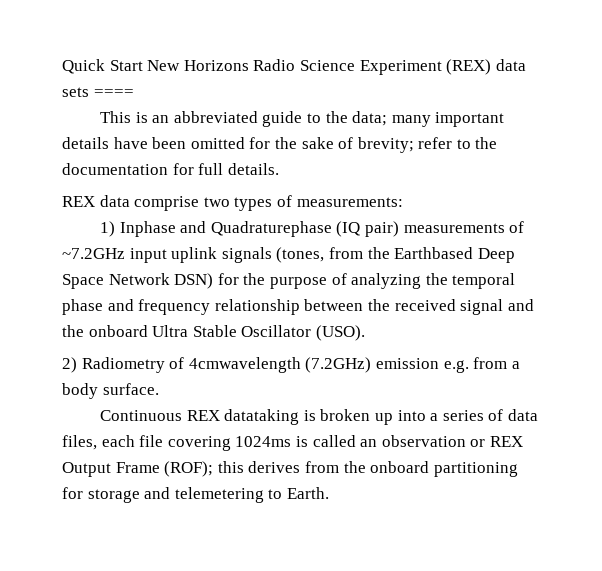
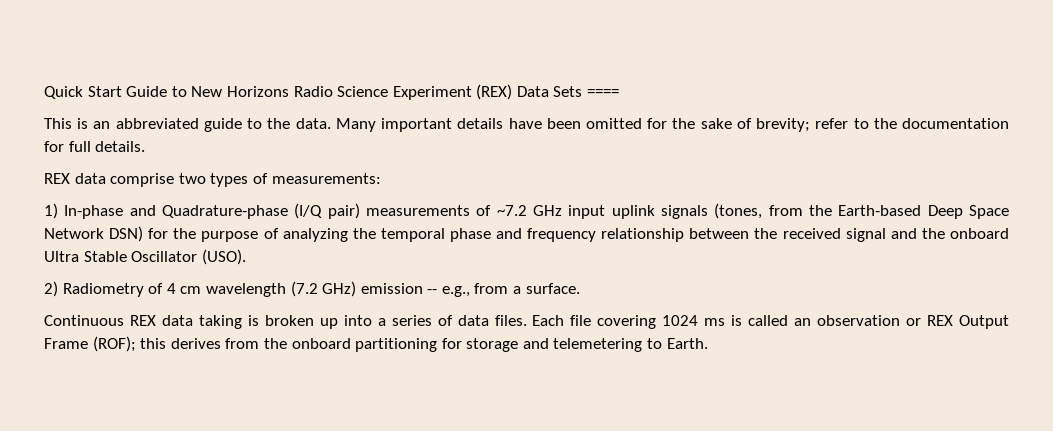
- Quick Start New Horizons Radio Science Experiment (REX) data sets ====
+ Quick Start Guide to New Horizons Radio Science Experiment (REX) Data Sets ====
- This is an abbreviated guide to the data; many important details have been omitted for the sake of brevity; refer to the documentation for full details.
+ This is an abbreviated guide to the data. Many important details have been omitted for the sake of brevity; refer to the documentation for full details.
- 1) Inphase and Quadraturephase (IQ pair) measurements of ~7.2GHz input uplink signals (tones, from the Earthbased Deep Space Network DSN) for the purpose of analyzing the temporal phase and frequency relationship between the received signal and the onboard Ultra Stable Oscillator (USO).
+ 1) In-phase and Quadrature-phase (I/Q pair) measurements of ~7.2 GHz input uplink signals (tones, from the Earth-based Deep Space Network DSN) for the purpose of analyzing the temporal phase and frequency relationship between the received signal and the onboard Ultra Stable Oscillator (USO).
- 2) Radiometry of 4cmwavelength (7.2GHz) emission e.g. from a body surface.
+ 2) Radiometry of 4 cm wavelength (7.2 GHz) emission -- e.g., from a surface.
- Continuous REX datataking is broken up into a series of data files, each file covering 1024ms is called an observation or REX Output Frame (ROF); this derives from the onboard partitioning for storage and telemetering to Earth.
+ Continuous REX data taking is broken up into a series of data files. Each file covering 1024 ms is called an observation or REX Output Frame (ROF); this derives from the onboard partitioning for storage and telemetering to Earth.

